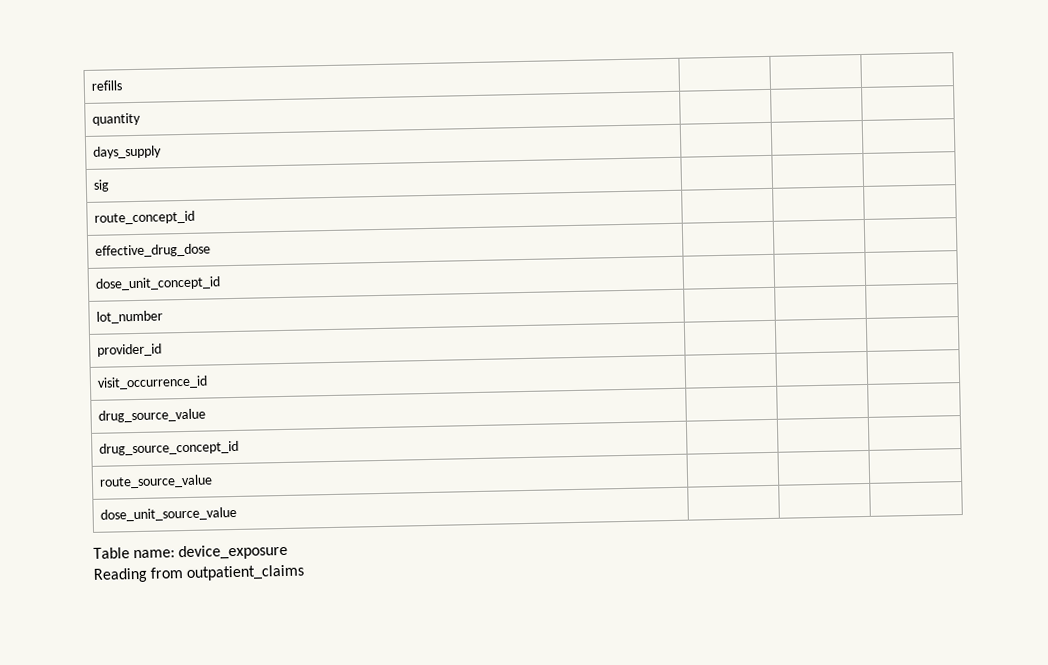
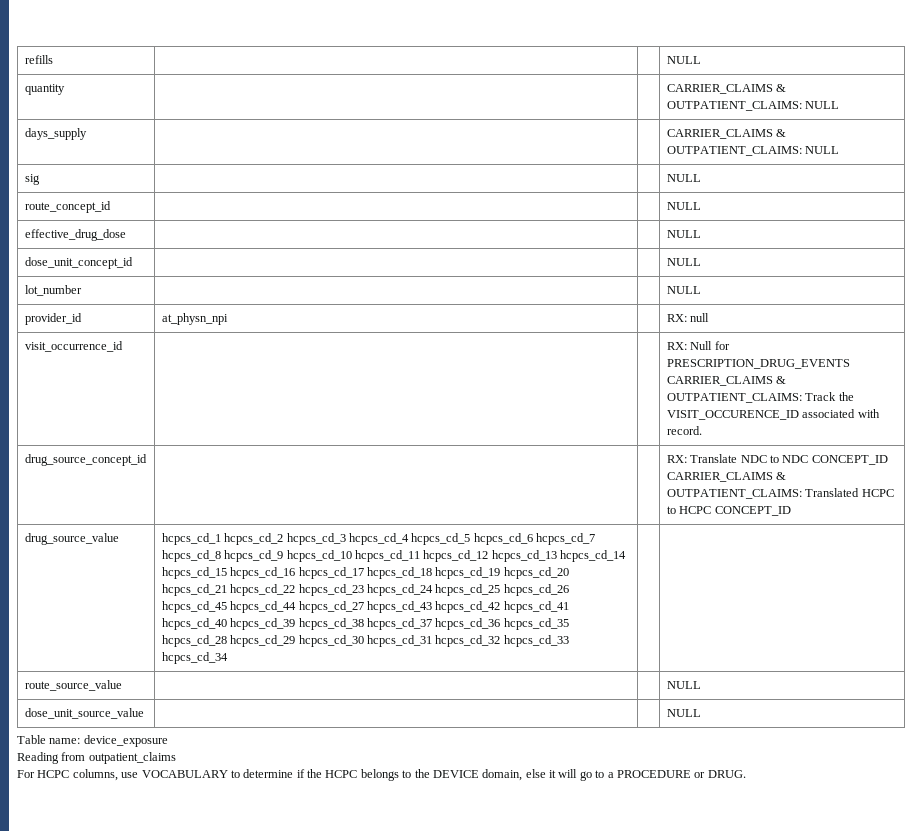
- refills | | |
+ refills | | | NULL
- quantity | | |
- days_supply | | |
+ quantity | | | CARRIER_CLAIMS & OUTPATIENT_CLAIMS: NULL
+ days_supply | | | CARRIER_CLAIMS & OUTPATIENT_CLAIMS: NULL
- sig | | |
+ sig | | | NULL
- route_concept_id | | |
+ route_concept_id | | | NULL
- effective_drug_dose | | |
+ effective_drug_dose | | | NULL
- dose_unit_concept_id | | |
+ dose_unit_concept_id | | | NULL
- lot_number | | |
+ lot_number | | | NULL
- provider_id | | |
- visit_occurrence_id | | |
- drug_source_value | | |
- drug_source_concept_id | | |
+ provider_id | at_physn_npi | | RX: null
+ visit_occurrence_id | | | RX: Null for PRESCRIPTION_DRUG_EVENTS CARRIER_CLAIMS & OUTPATIENT_CLAIMS: Track the VISIT_OCCURENCE_ID associated with record.
+ drug_source_concept_id | | | RX: Translate NDC to NDC CONCEPT_ID CARRIER_CLAIMS & OUTPATIENT_CLAIMS: Translated HCPC to HCPC CONCEPT_ID
+ drug_source_value | hcpcs_cd_1 hcpcs_cd_2 hcpcs_cd_3 hcpcs_cd_4 hcpcs_cd_5 hcpcs_cd_6 hcpcs_cd_7 hcpcs_cd_8 hcpcs_cd_9 hcpcs_cd_10 hcpcs_cd_11 hcpcs_cd_12 hcpcs_cd_13 hcpcs_cd_14 hcpcs_cd_15 hcpcs_cd_16 hcpcs_cd_17 hcpcs_cd_18 hcpcs_cd_19 hcpcs_cd_20 hcpcs_cd_21 hcpcs_cd_22 hcpcs_cd_23 hcpcs_cd_24 hcpcs_cd_25 hcpcs_cd_26 hcpcs_cd_45 hcpcs_cd_44 hcpcs_cd_27 hcpcs_cd_43 hcpcs_cd_42 hcpcs_cd_41 hcpcs_cd_40 hcpcs_cd_39 hcpcs_cd_38 hcpcs_cd_37 hcpcs_cd_36 hcpcs_cd_35 hcpcs_cd_28 hcpcs_cd_29 hcpcs_cd_30 hcpcs_cd_31 hcpcs_cd_32 hcpcs_cd_33 hcpcs_cd_34
- route_source_value | | |
+ route_source_value | | | NULL
- dose_unit_source_value | | |
+ dose_unit_source_value | | | NULL
+ For HCPC columns, use VOCABULARY to determine if the HCPC belongs to the DEVICE domain, else it will go to a PROCEDURE or DRUG.

